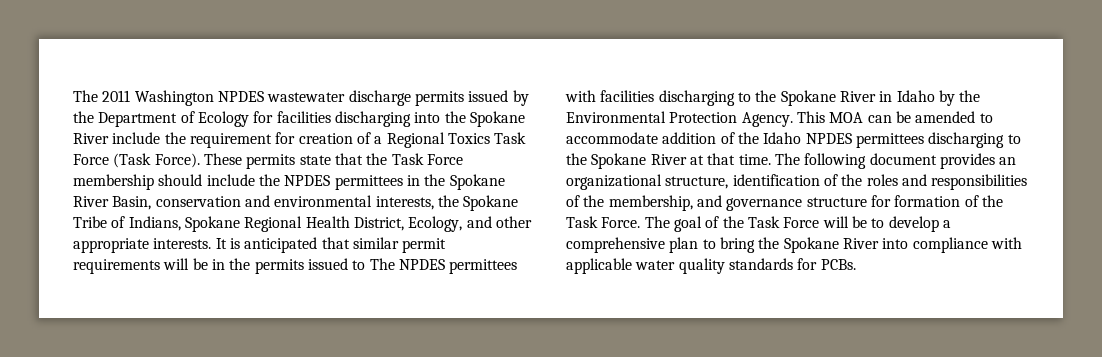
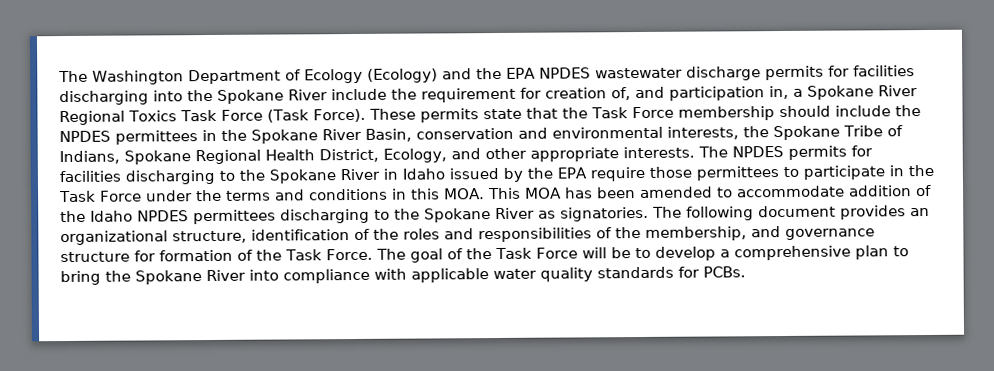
- The 2011 Washington NPDES wastewater discharge permits issued by the Department of Ecology for facilities discharging into the Spokane River include the requirement for creation of a Regional Toxics Task Force (Task Force).
+ The Washington Department of Ecology (Ecology) and the EPA NPDES wastewater discharge permits for facilities discharging into the Spokane River include the requirement for creation of, and participation in, a Spokane River Regional Toxics Task Force (Task Force).
- It is anticipated that similar permit requirements will be in the permits issued to The NPDES permittees with facilities discharging to the Spokane River in Idaho by the Environmental Protection Agency. This MOA can be amended to accommodate addition of the Idaho NPDES permittees discharging to the Spokane River at that time.
+ The NPDES permits for facilities discharging to the Spokane River in Idaho issued by the EPA require those permittees to participate in the Task Force under the terms and conditions in this MOA. This MOA has been amended to accommodate addition of the Idaho NPDES permittees discharging to the Spokane River as signatories.

